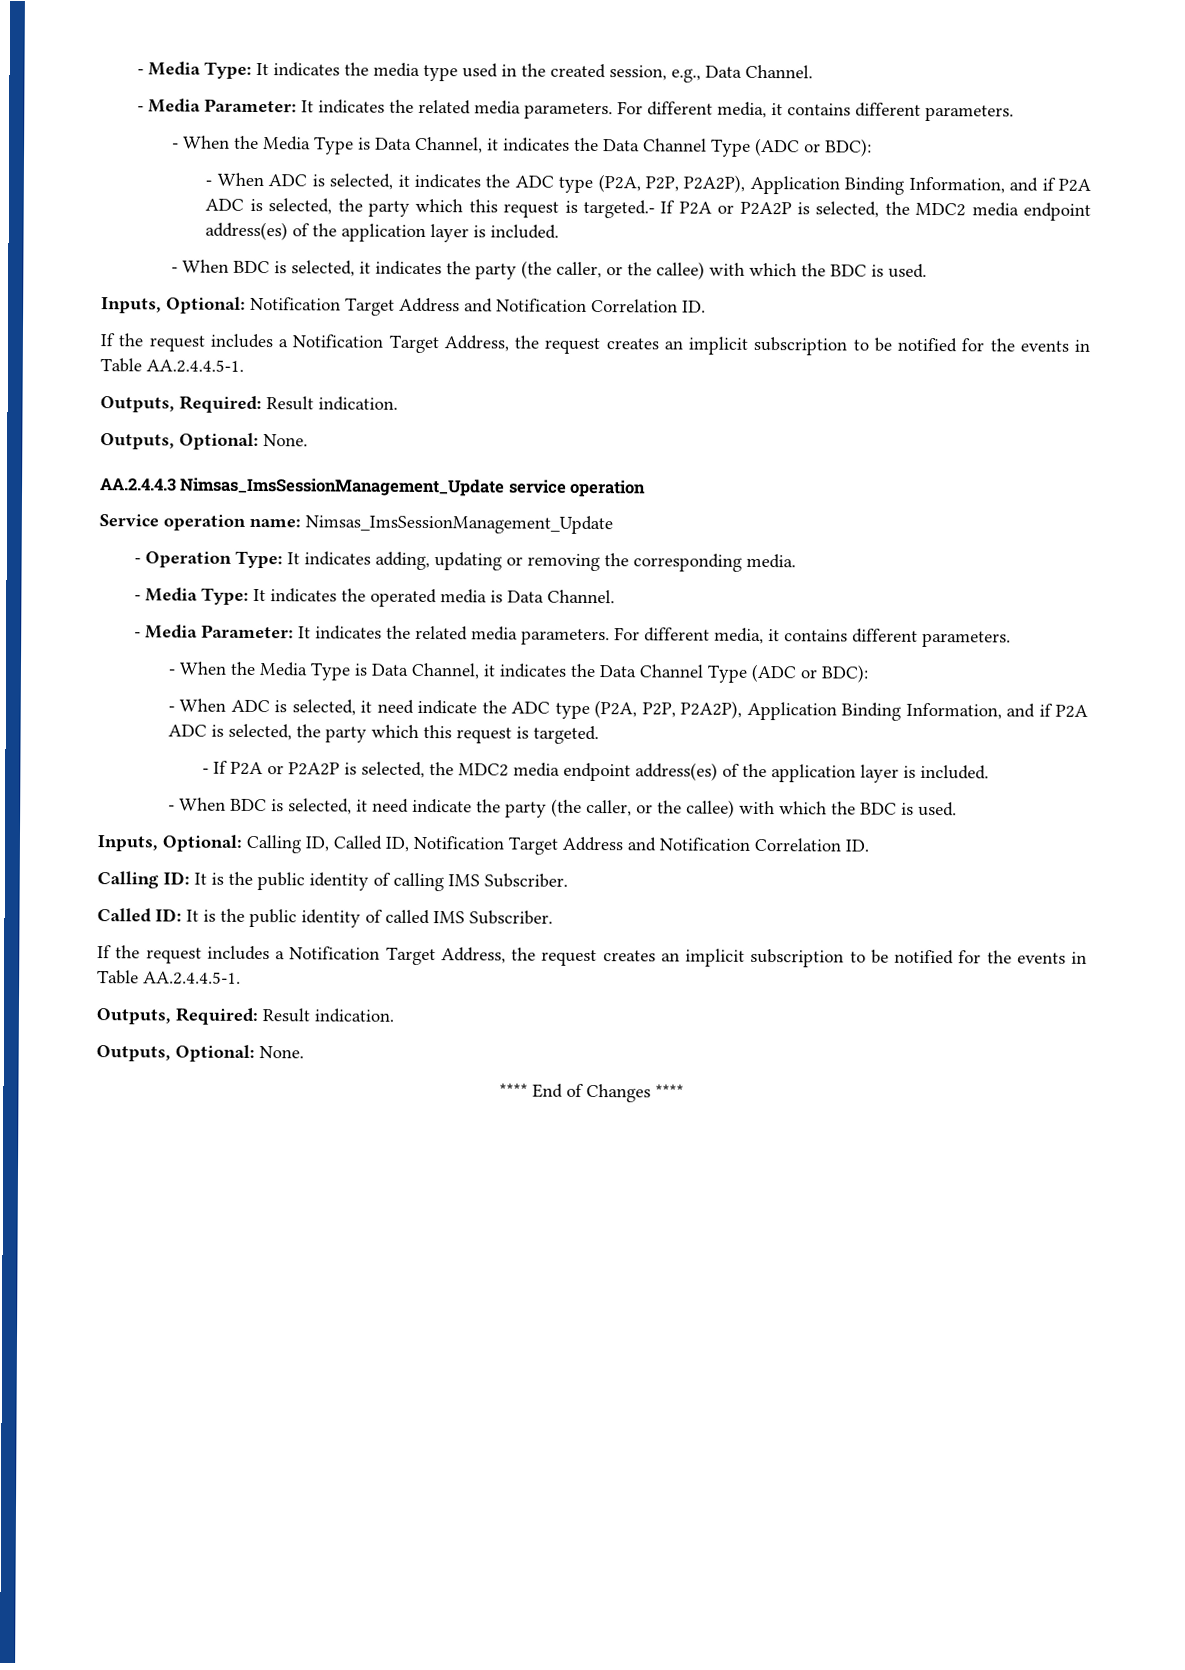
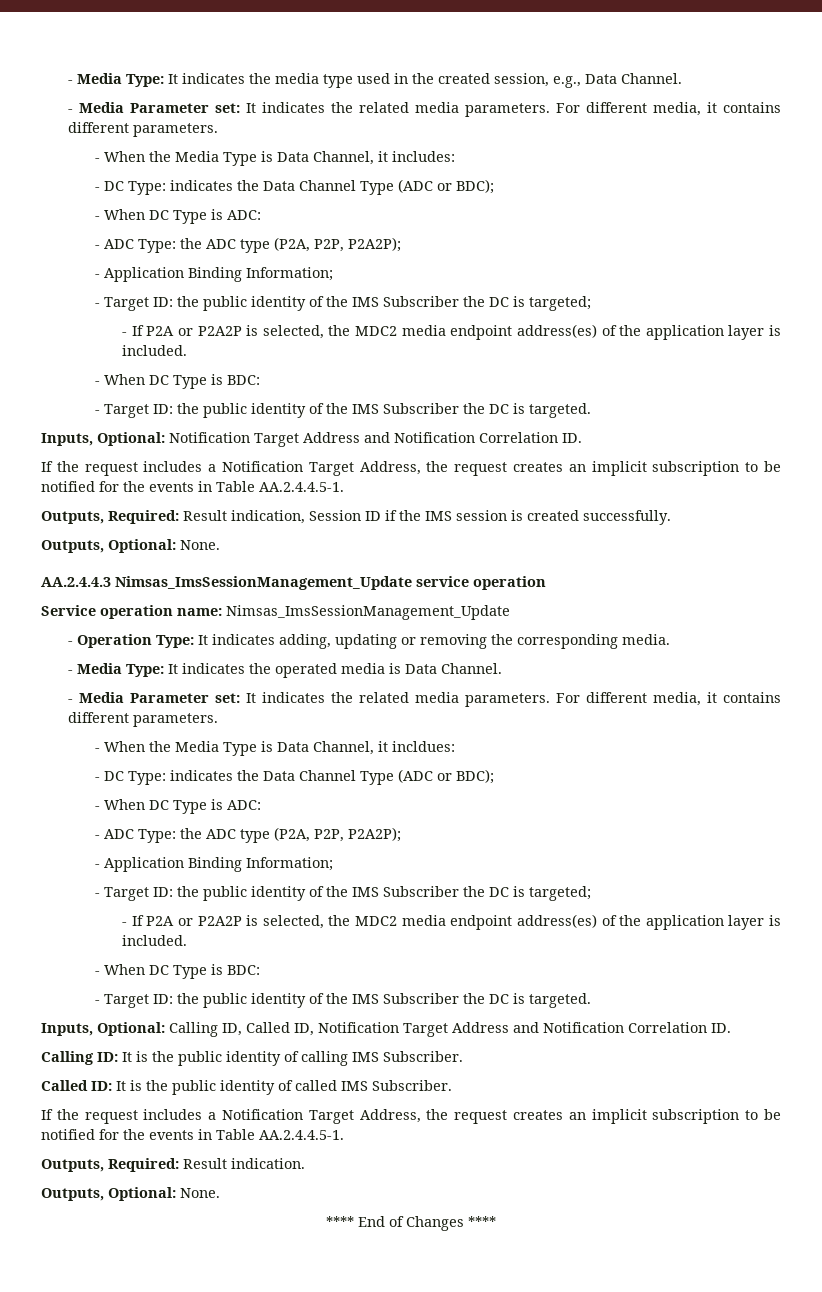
  - Media Type: It indicates the media type used in the created session, e.g., Data Channel.
- - Media Parameter: It indicates the related media parameters. For different media, it contains different parameters.
- - When the Media Type is Data Channel, it indicates the Data Channel Type (ADC or BDC):
- - When ADC is selected, it indicates the ADC type (P2A, P2P, P2A2P), Application Binding Information, and if P2A ADC is selected, the party which this request is targeted.- If P2A or P2A2P is selected, the MDC2 media endpoint address(es) of the application layer is included.
- - When BDC is selected, it indicates the party (the caller, or the callee) with which the BDC is used.
+ - Media Parameter set: It indicates the related media parameters. For different media, it contains different parameters.
+ - When the Media Type is Data Channel, it includes:
+ - DC Type: indicates the Data Channel Type (ADC or BDC);
+ - When DC Type is ADC:
+ - ADC Type: the ADC type (P2A, P2P, P2A2P);
+ - Application Binding Information;
+ - Target ID: the public identity of the IMS Subscriber the DC is targeted;
+ - If P2A or P2A2P is selected, the MDC2 media endpoint address(es) of the application layer is included.
+ - When DC Type is BDC:
+ - Target ID: the public identity of the IMS Subscriber the DC is targeted.
  Inputs, Optional: Notification Target Address and Notification Correlation ID.
  If the request includes a Notification Target Address, the request creates an implicit subscription to be notified for the events in Table AA.2.4.4.5-1.
- Outputs, Required: Result indication.
+ Outputs, Required: Result indication, Session ID if the IMS session is created successfully.
  - Media Type: It indicates the operated media is Data Channel.
- - Media Parameter: It indicates the related media parameters. For different media, it contains different parameters.
- - When the Media Type is Data Channel, it indicates the Data Channel Type (ADC or BDC):
- - When ADC is selected, it need indicate the ADC type (P2A, P2P, P2A2P), Application Binding Information, and if P2A ADC is selected, the party which this request is targeted.
+ - Media Parameter set: It indicates the related media parameters. For different media, it contains different parameters.
+ - When the Media Type is Data Channel, it incldues:
+ - DC Type: indicates the Data Channel Type (ADC or BDC);
+ - When DC Type is ADC:
+ - ADC Type: the ADC type (P2A, P2P, P2A2P);
+ - Application Binding Information;
+ - Target ID: the public identity of the IMS Subscriber the DC is targeted;
  - If P2A or P2A2P is selected, the MDC2 media endpoint address(es) of the application layer is included.
- - When BDC is selected, it need indicate the party (the caller, or the callee) with which the BDC is used.
+ - When DC Type is BDC:
+ - Target ID: the public identity of the IMS Subscriber the DC is targeted.

